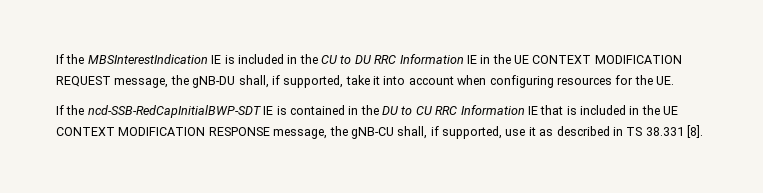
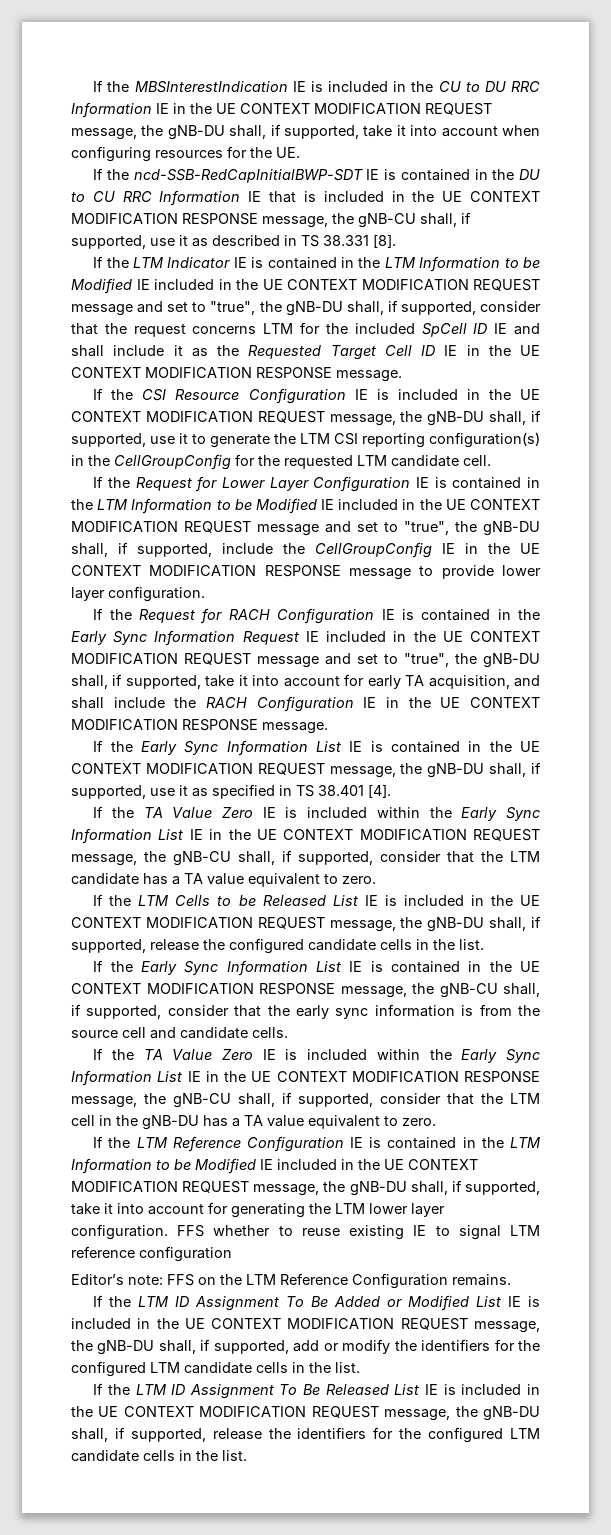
+ If the LTM Indicator IE is contained in the LTM Information to be Modified IE included in the UE CONTEXT MODIFICATION REQUEST message and set to "true", the gNB-DU shall, if supported, consider that the request concerns LTM for the included SpCell ID IE and shall include it as the Requested Target Cell ID IE in the UE CONTEXT MODIFICATION RESPONSE message.
+ If the CSI Resource Configuration IE is included in the UE CONTEXT MODIFICATION REQUEST message, the gNB-DU shall, if supported, use it to generate the LTM CSI reporting configuration(s) in the CellGroupConfig for the requested LTM candidate cell.
+ If the Request for Lower Layer Configuration IE is contained in the LTM Information to be Modified IE included in the UE CONTEXT MODIFICATION REQUEST message and set to "true", the gNB-DU shall, if supported, include the CellGroupConfig IE in the UE CONTEXT MODIFICATION RESPONSE message to provide lower layer configuration.
+ If the Request for RACH Configuration IE is contained in the Early Sync Information Request IE included in the UE CONTEXT MODIFICATION REQUEST message and set to "true", the gNB-DU shall, if supported, take it into account for early TA acquisition, and shall include the RACH Configuration IE in the UE CONTEXT MODIFICATION RESPONSE message.
+ If the Early Sync Information List IE is contained in the UE CONTEXT MODIFICATION REQUEST message, the gNB-DU shall, if supported, use it as specified in TS 38.401 [4].
+ If the TA Value Zero IE is included within the Early Sync Information List IE in the UE CONTEXT MODIFICATION REQUEST message, the gNB-CU shall, if supported, consider that the LTM candidate has a TA value equivalent to zero.
+ If the LTM Cells to be Released List IE is included in the UE CONTEXT MODIFICATION REQUEST message, the gNB-DU shall, if supported, release the configured candidate cells in the list.
+ If the Early Sync Information List IE is contained in the UE CONTEXT MODIFICATION RESPONSE message, the gNB-CU shall, if supported, consider that the early sync information is from the source cell and candidate cells.
+ If the TA Value Zero IE is included within the Early Sync Information List IE in the UE CONTEXT MODIFICATION RESPONSE message, the gNB-CU shall, if supported, consider that the LTM cell in the gNB-DU has a TA value equivalent to zero.
+ If the LTM Reference Configuration IE is contained in the LTM Information to be Modified IE included in the UE CONTEXT MODIFICATION REQUEST message, the gNB-DU shall, if supported, take it into account for generating the LTM lower layer configuration. FFS whether to reuse existing IE to signal LTM reference configuration
+ Editor’s note: FFS on the LTM Reference Configuration remains.
+ If the LTM ID Assignment To Be Added or Modified List IE is included in the UE CONTEXT MODIFICATION REQUEST message, the gNB-DU shall, if supported, add or modify the identifiers for the configured LTM candidate cells in the list.
+ If the LTM ID Assignment To Be Released List IE is included in the UE CONTEXT MODIFICATION REQUEST message, the gNB-DU shall, if supported, release the identifiers for the configured LTM candidate cells in the list.

